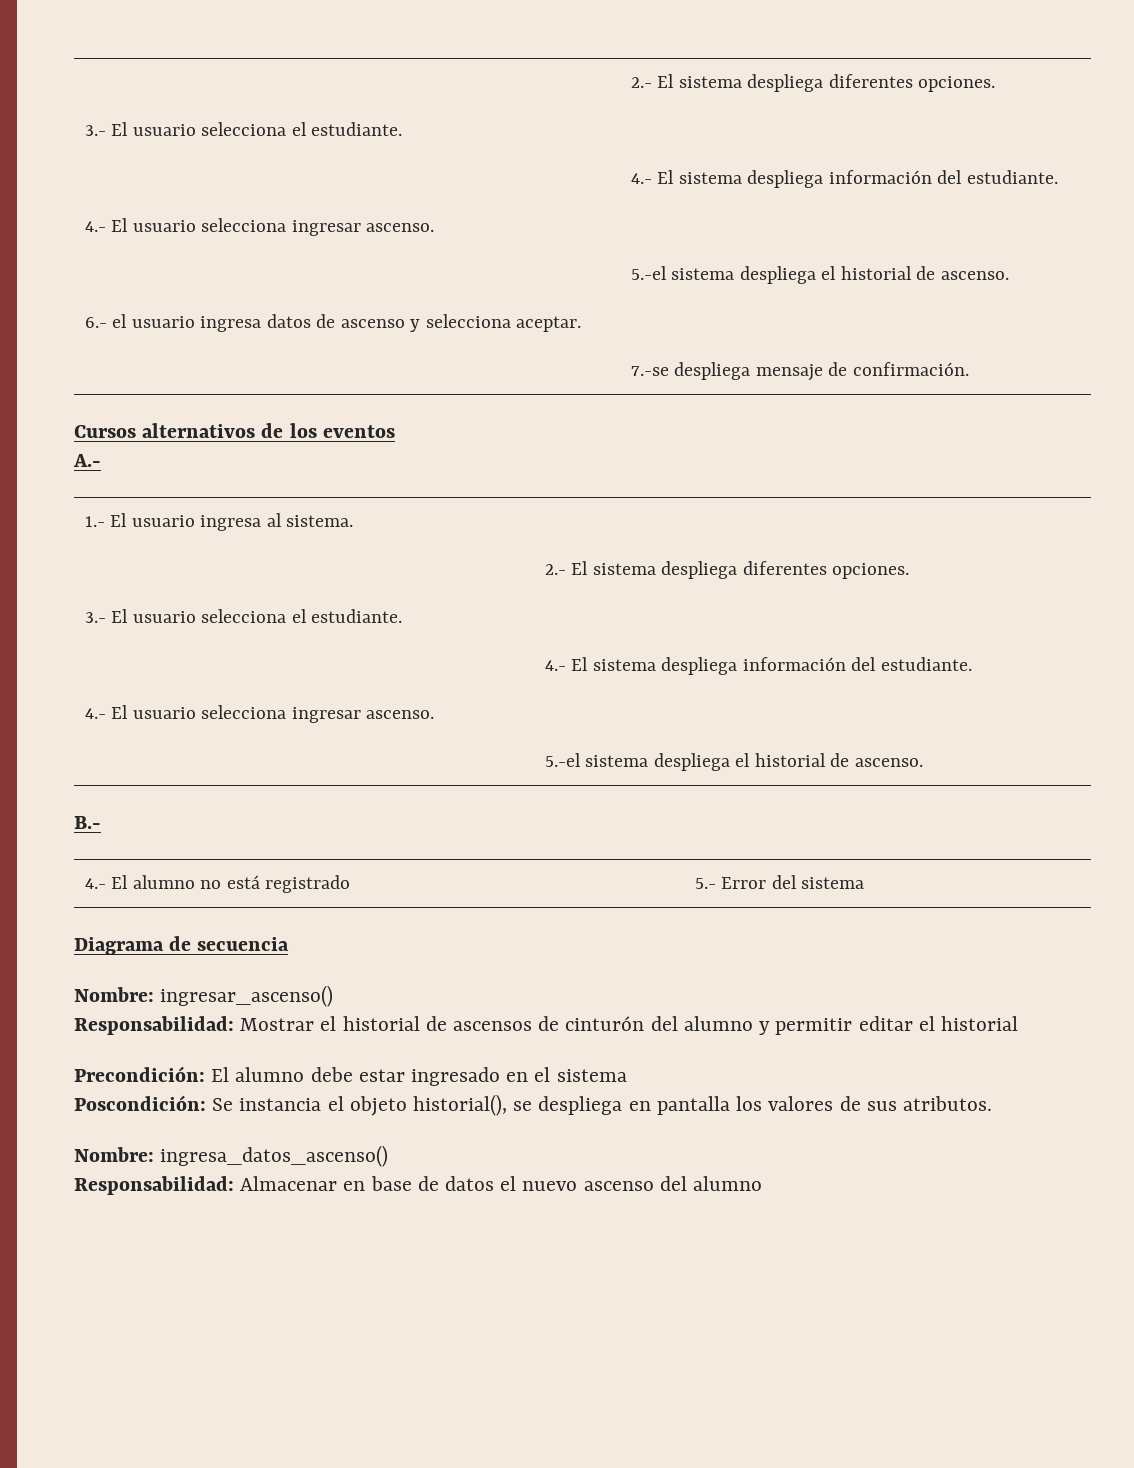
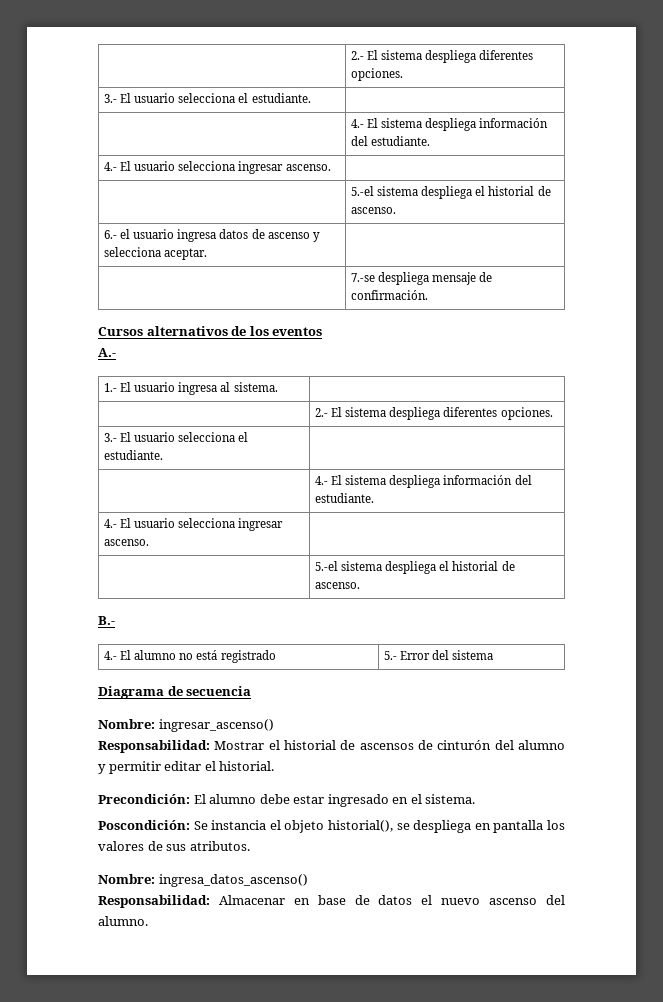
- Responsabilidad: Mostrar el historial de ascensos de cinturón del alumno y permitir editar el historial
+ Responsabilidad: Mostrar el historial de ascensos de cinturón del alumno y permitir editar el historial.
- Precondición: El alumno debe estar ingresado en el sistema
+ Precondición: El alumno debe estar ingresado en el sistema.
- Responsabilidad: Almacenar en base de datos el nuevo ascenso del alumno
+ Responsabilidad: Almacenar en base de datos el nuevo ascenso del alumno.

